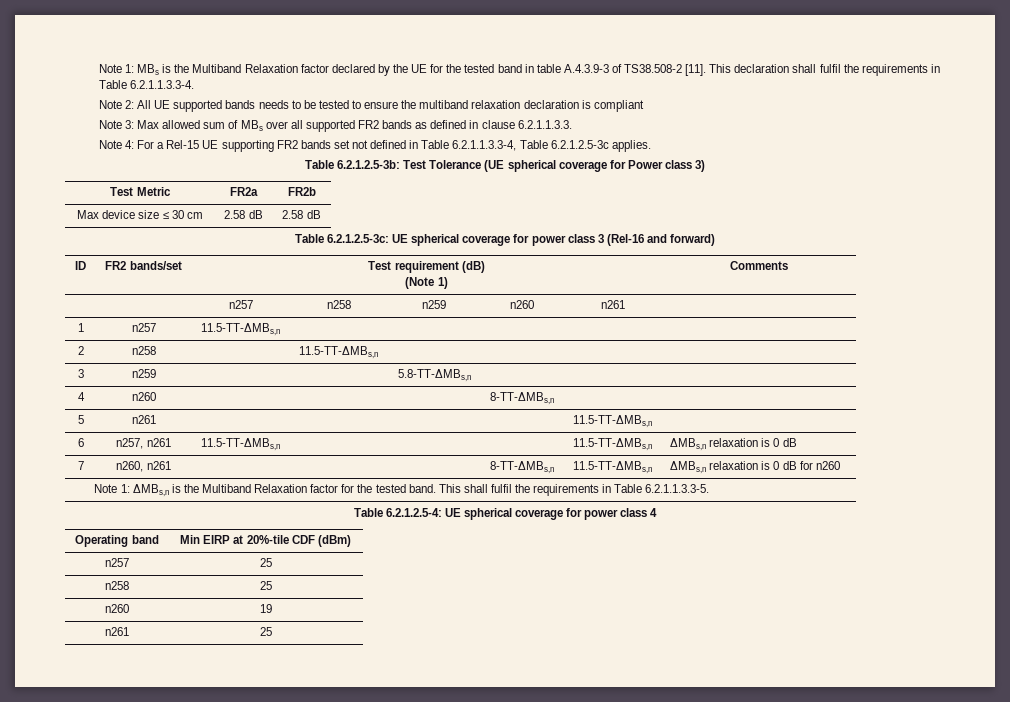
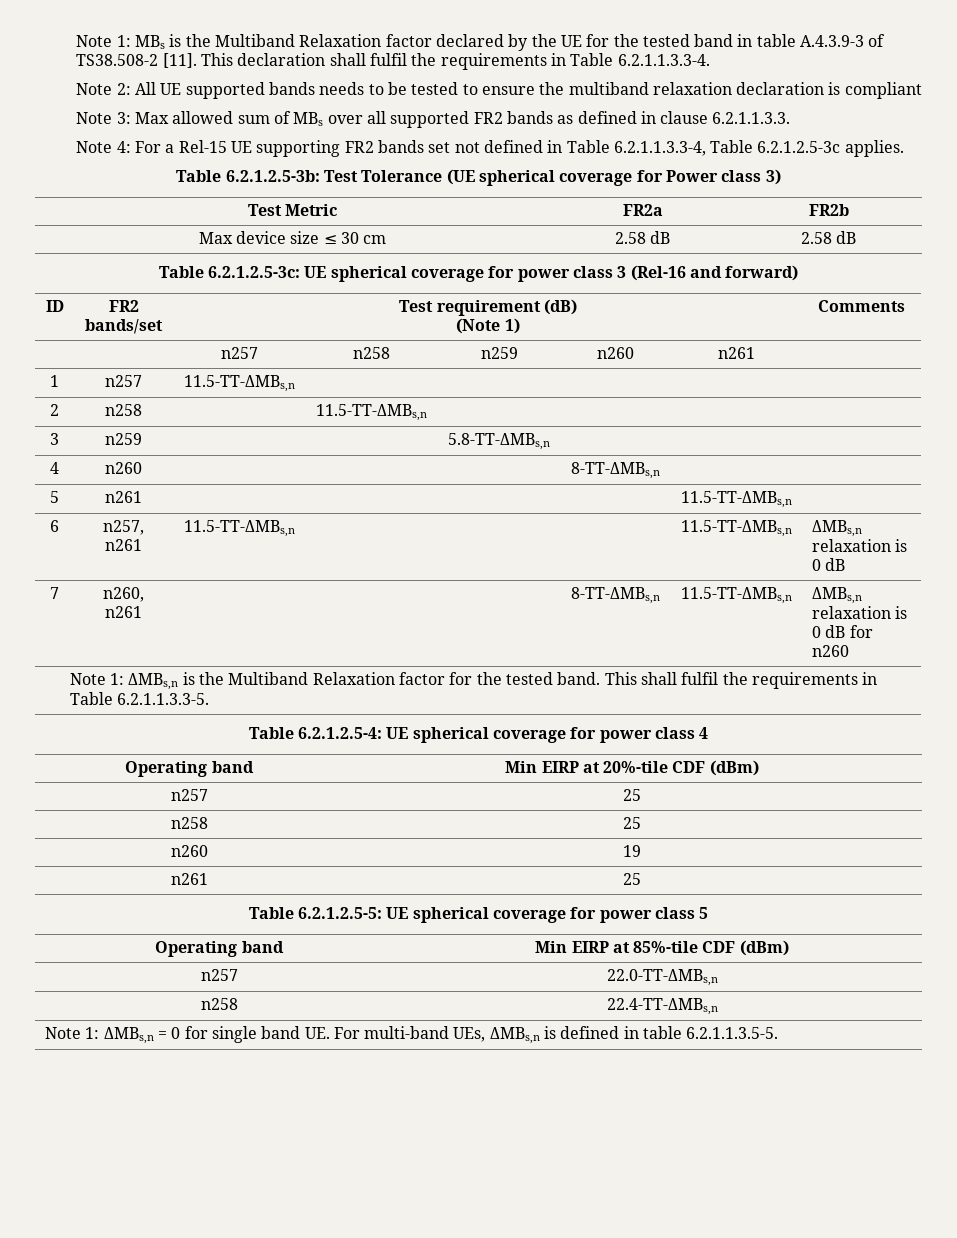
+ Table 6.2.1.2.5-5: UE spherical coverage for power class 5
+ Operating band | Min EIRP at 85%-tile CDF (dBm)
+ n257 | 22.0-TT-ΔMBs,n
+ n258 | 22.4-TT-ΔMBs,n
+ Note 1: ΔMBs,n = 0 for single band UE. For multi-band UEs, ΔMBs,n is defined in table 6.2.1.1.3.5-5.

